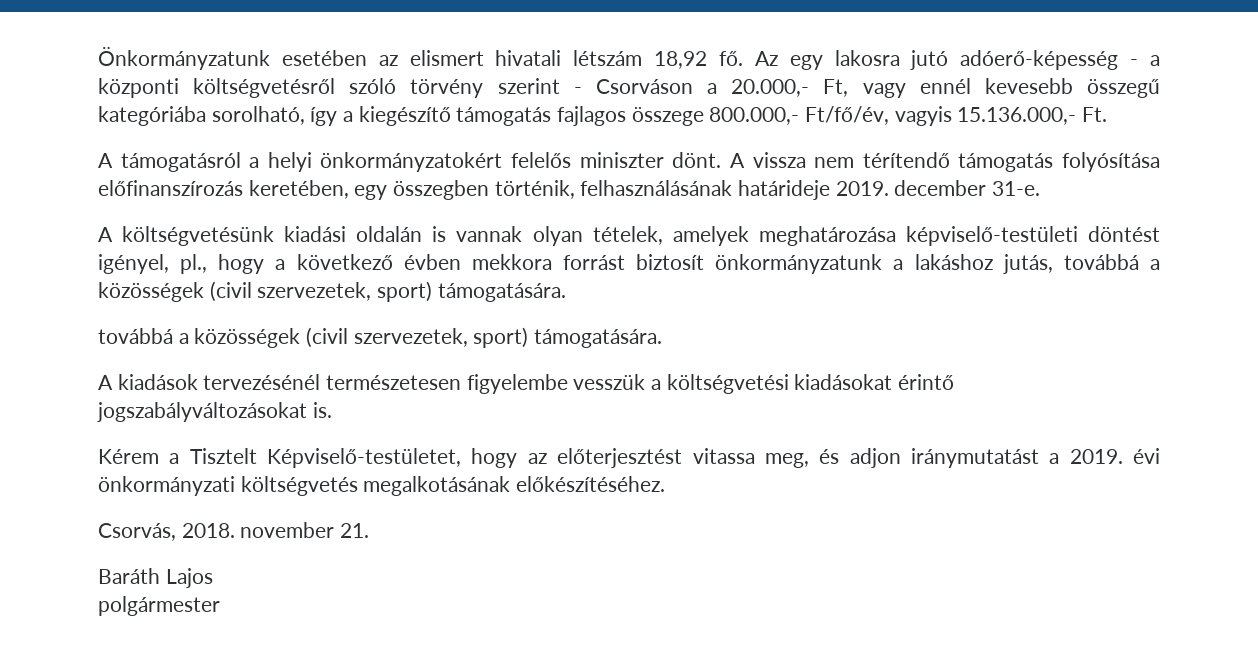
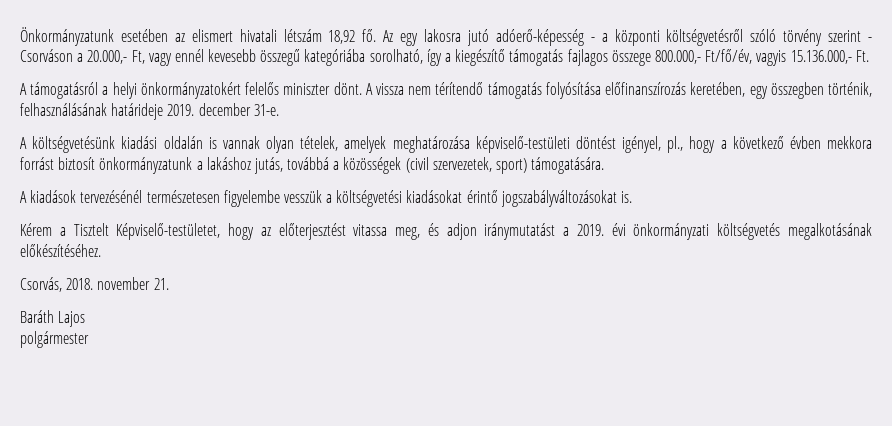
  A költségvetésünk kiadási oldalán is vannak olyan tételek, amelyek meghatározása képviselő-testületi döntést igényel, pl., hogy a következő évben mekkora forrást biztosít önkormányzatunk a lakáshoz jutás, továbbá a közösségek (civil szervezetek, sport) támogatására.
- továbbá a közösségek (civil szervezetek, sport) támogatására.

